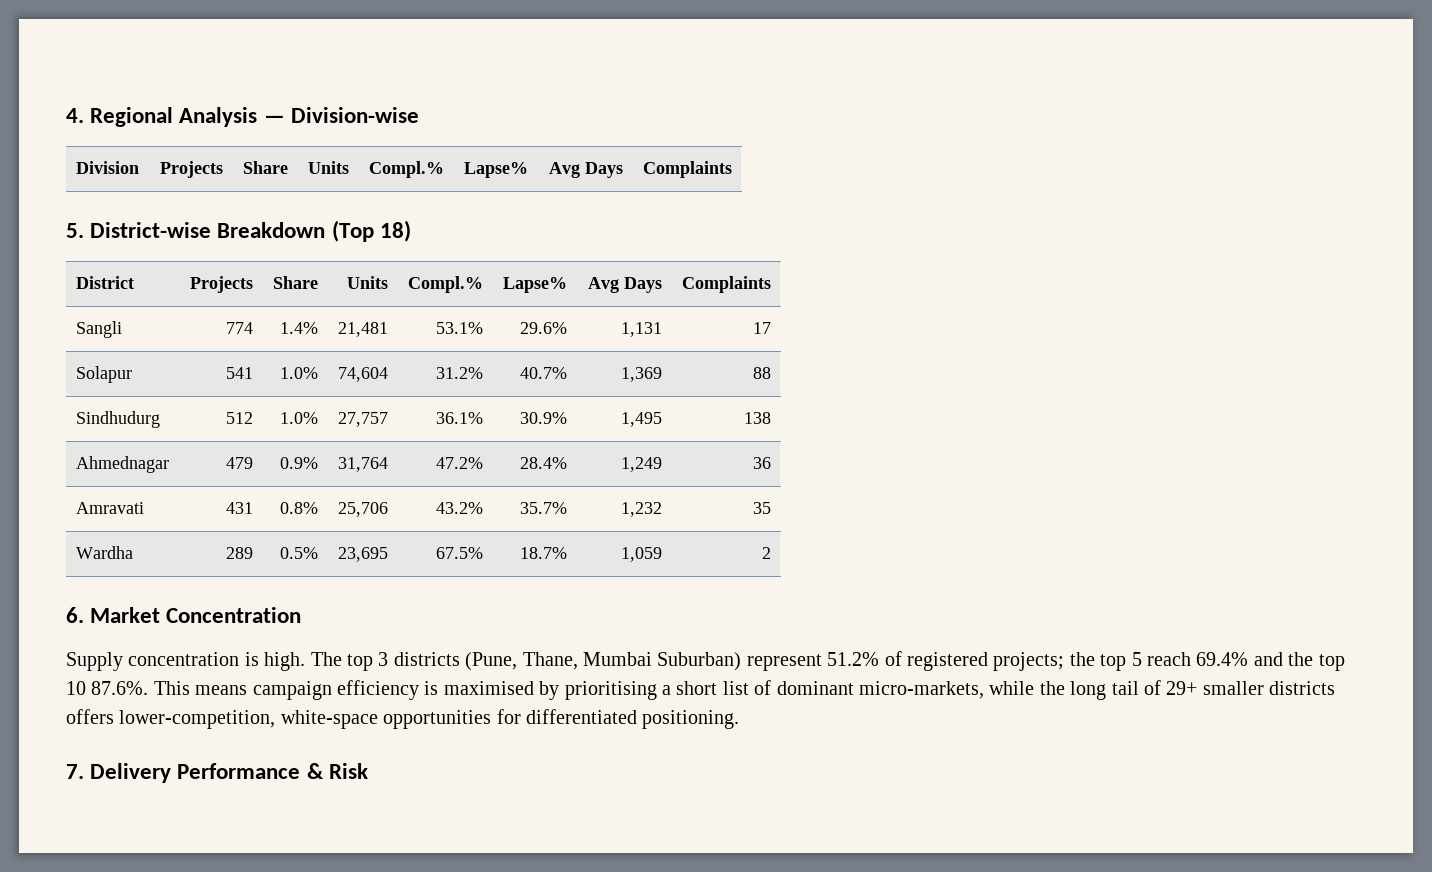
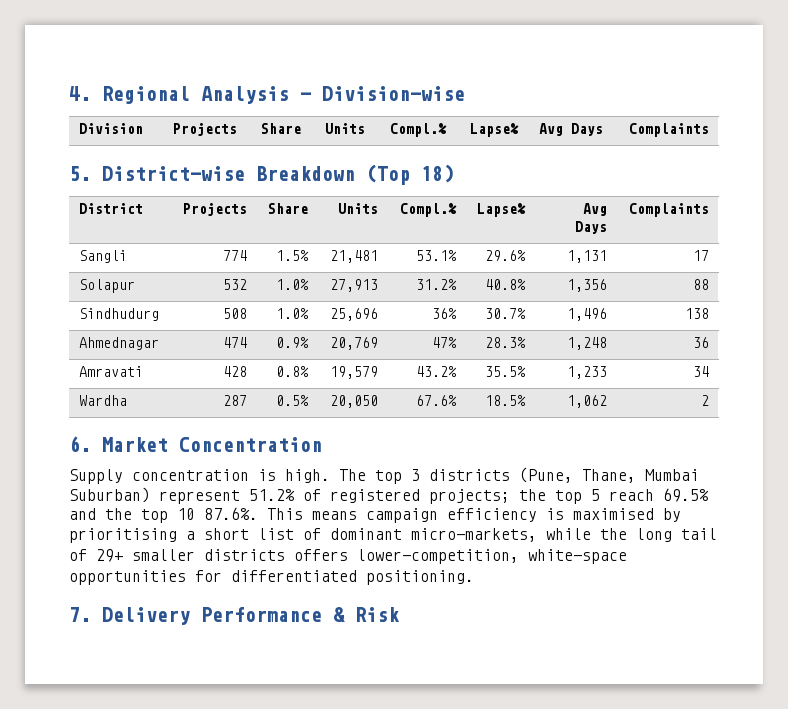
- Sangli | 774 | 1.4% | 21,481 | 53.1% | 29.6% | 1,131 | 17
+ Sangli | 774 | 1.5% | 21,481 | 53.1% | 29.6% | 1,131 | 17
- Solapur | 541 | 1.0% | 74,604 | 31.2% | 40.7% | 1,369 | 88
+ Solapur | 532 | 1.0% | 27,913 | 31.2% | 40.8% | 1,356 | 88
- Sindhudurg | 512 | 1.0% | 27,757 | 36.1% | 30.9% | 1,495 | 138
+ Sindhudurg | 508 | 1.0% | 25,696 | 36% | 30.7% | 1,496 | 138
- Ahmednagar | 479 | 0.9% | 31,764 | 47.2% | 28.4% | 1,249 | 36
+ Ahmednagar | 474 | 0.9% | 20,769 | 47% | 28.3% | 1,248 | 36
- Amravati | 431 | 0.8% | 25,706 | 43.2% | 35.7% | 1,232 | 35
+ Amravati | 428 | 0.8% | 19,579 | 43.2% | 35.5% | 1,233 | 34
- Wardha | 289 | 0.5% | 23,695 | 67.5% | 18.7% | 1,059 | 2
+ Wardha | 287 | 0.5% | 20,050 | 67.6% | 18.5% | 1,062 | 2
- The top 3 districts (Pune, Thane, Mumbai Suburban) represent 51.2% of registered projects; the top 5 reach 69.4% and the top 10 87.6%. This means campaign efficiency is maximised by prioritising a short list of dominant micro-markets, while the long tail of 29+ smaller districts offers lower-competition, white-space opportunities for differentiated positioning.
+ The top 3 districts (Pune, Thane, Mumbai Suburban) represent 51.2% of registered projects; the top 5 reach 69.5% and the top 10 87.6%. This means campaign efficiency is maximised by prioritising a short list of dominant micro-markets, while the long tail of 29+ smaller districts offers lower-competition, white-space opportunities for differentiated positioning.

